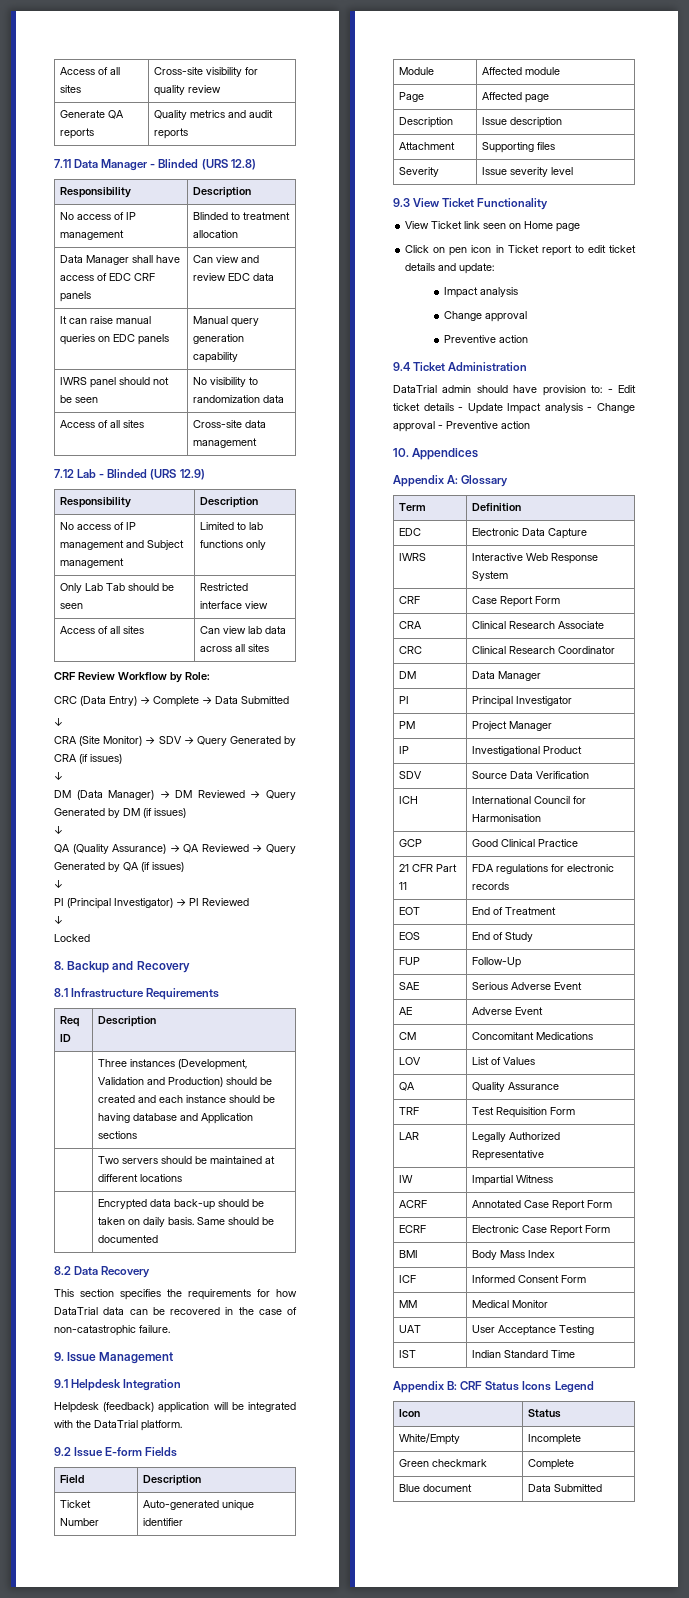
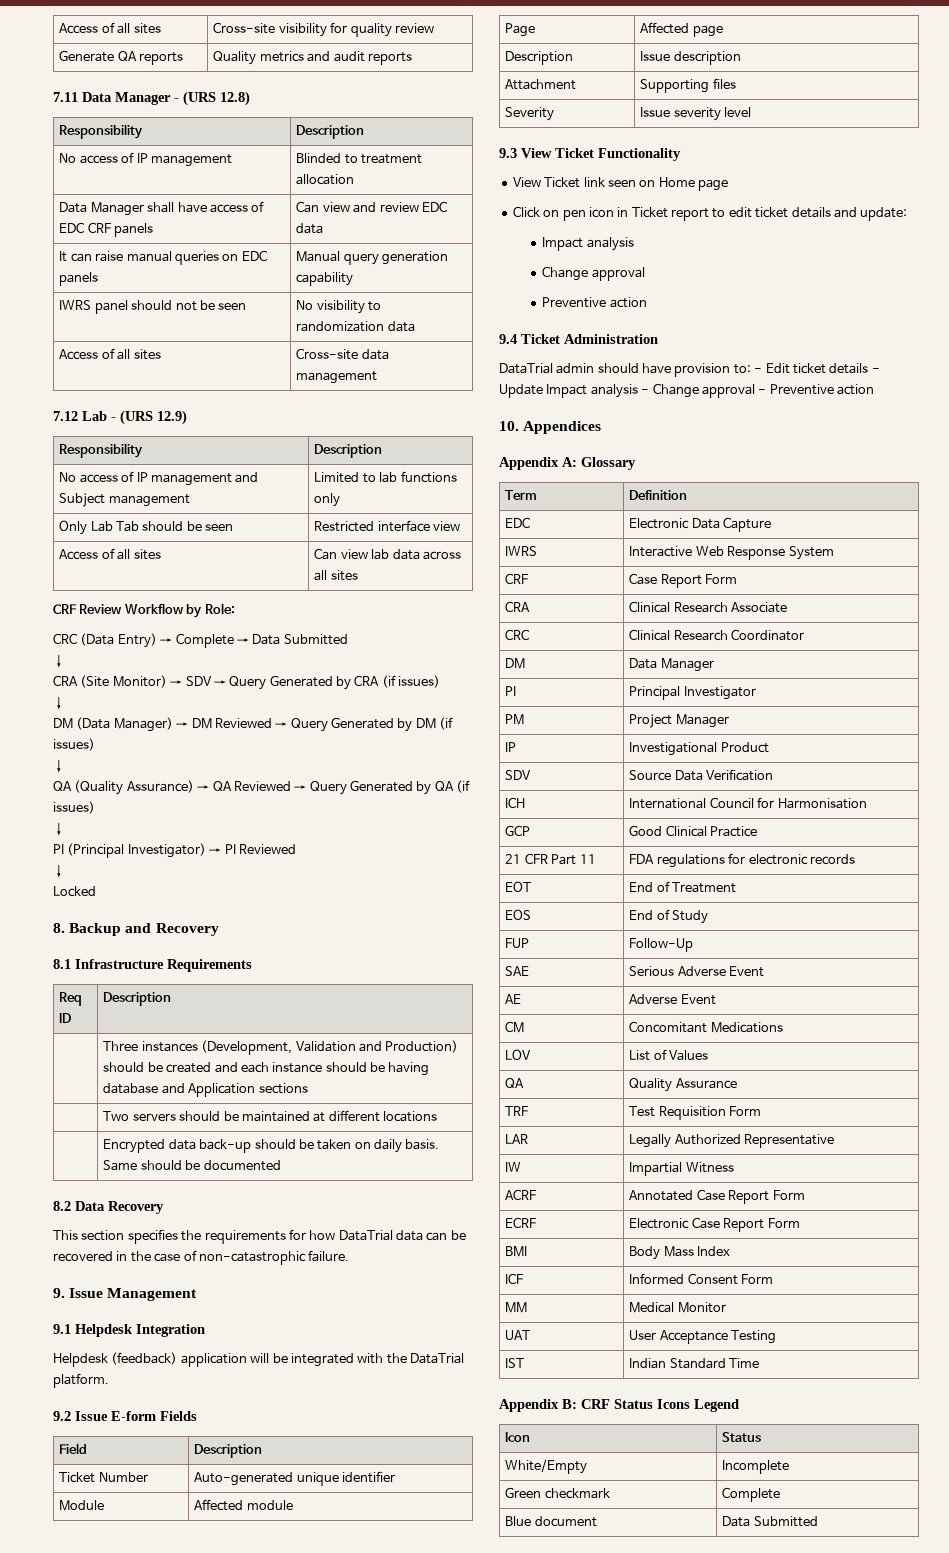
- 7.11 Data Manager - Blinded (URS 12.8)
+ 7.11 Data Manager - (URS 12.8)
- 7.12 Lab - Blinded (URS 12.9)
+ 7.12 Lab - (URS 12.9)

